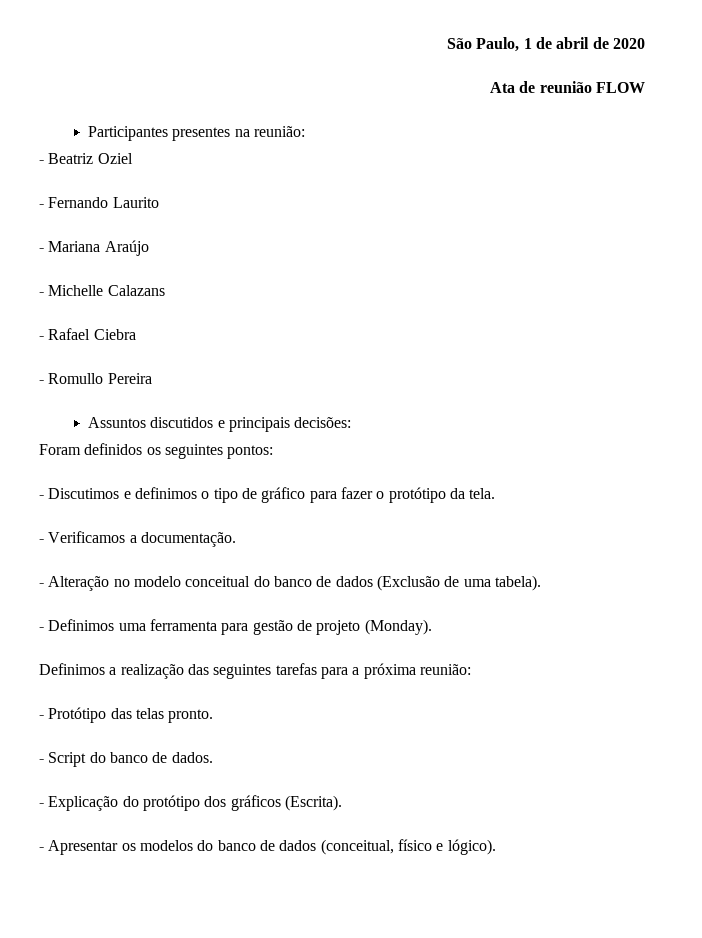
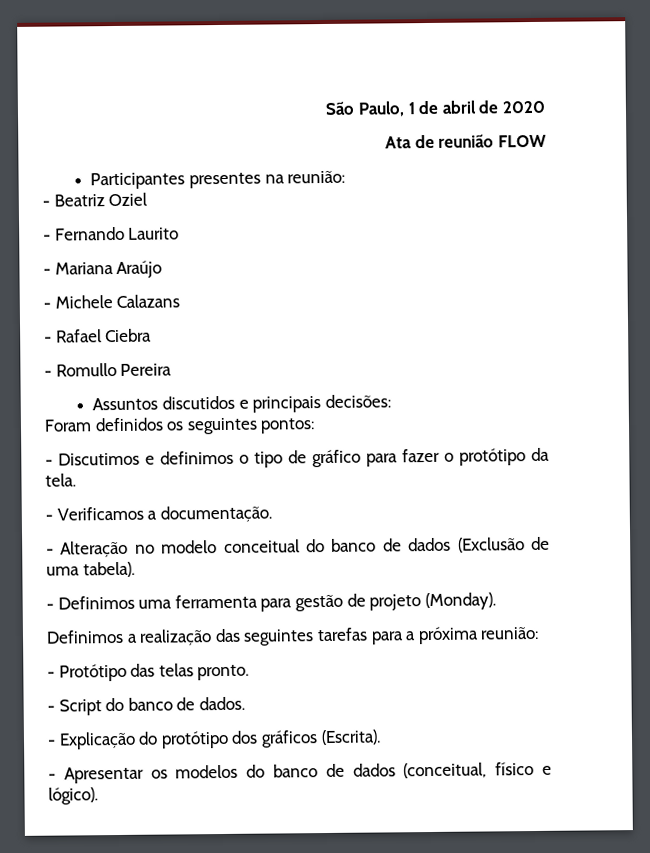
- - Michelle Calazans
+ - Michele Calazans

